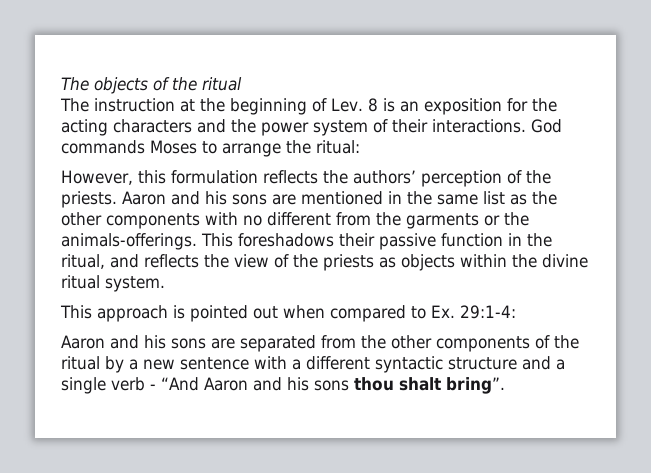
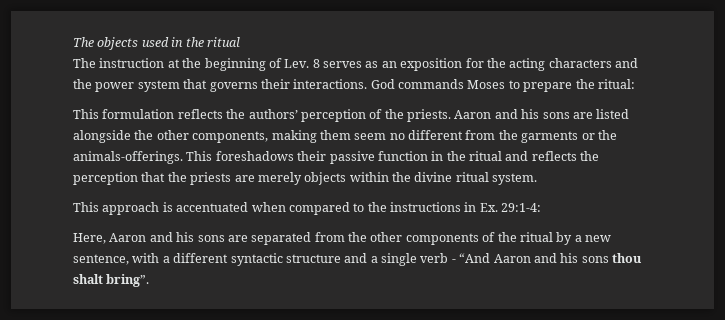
- The objects of the ritual
+ The objects used in the ritual
- The instruction at the beginning of Lev. 8 is an exposition for the acting characters and the power system of their interactions.
+ The instruction at the beginning of Lev. 8 serves as an exposition for the acting characters and the power system that governs their interactions.
- God commands Moses to arrange the ritual:
+ God commands Moses to prepare the ritual:
- However, this formulation reflects the authors’ perception of the priests.
+ This formulation reflects the authors’ perception of the priests.
- Aaron and his sons are mentioned in the same list as the other components with no different from the garments or the animals-offerings.
+ Aaron and his sons are listed alongside the other components, making them seem no different from the garments or the animals-offerings.
- This foreshadows their passive function in the ritual, and reflects the view of the priests as objects within the divine ritual system.
+ This foreshadows their passive function in the ritual and reflects the perception that the priests are merely objects within the divine ritual system.
- This approach is pointed out when compared to Ex. 29:1-4:
+ This approach is accentuated when compared to the instructions in Ex. 29:1-4:
- Aaron and his sons are separated from the other components of the ritual by a new sentence with a different syntactic structure and a single verb - “And Aaron and his sons thou shalt bring”.
+ Here, Aaron and his sons are separated from the other components of the ritual by a new sentence, with a different syntactic structure and a single verb - “And Aaron and his sons thou shalt bring”.

